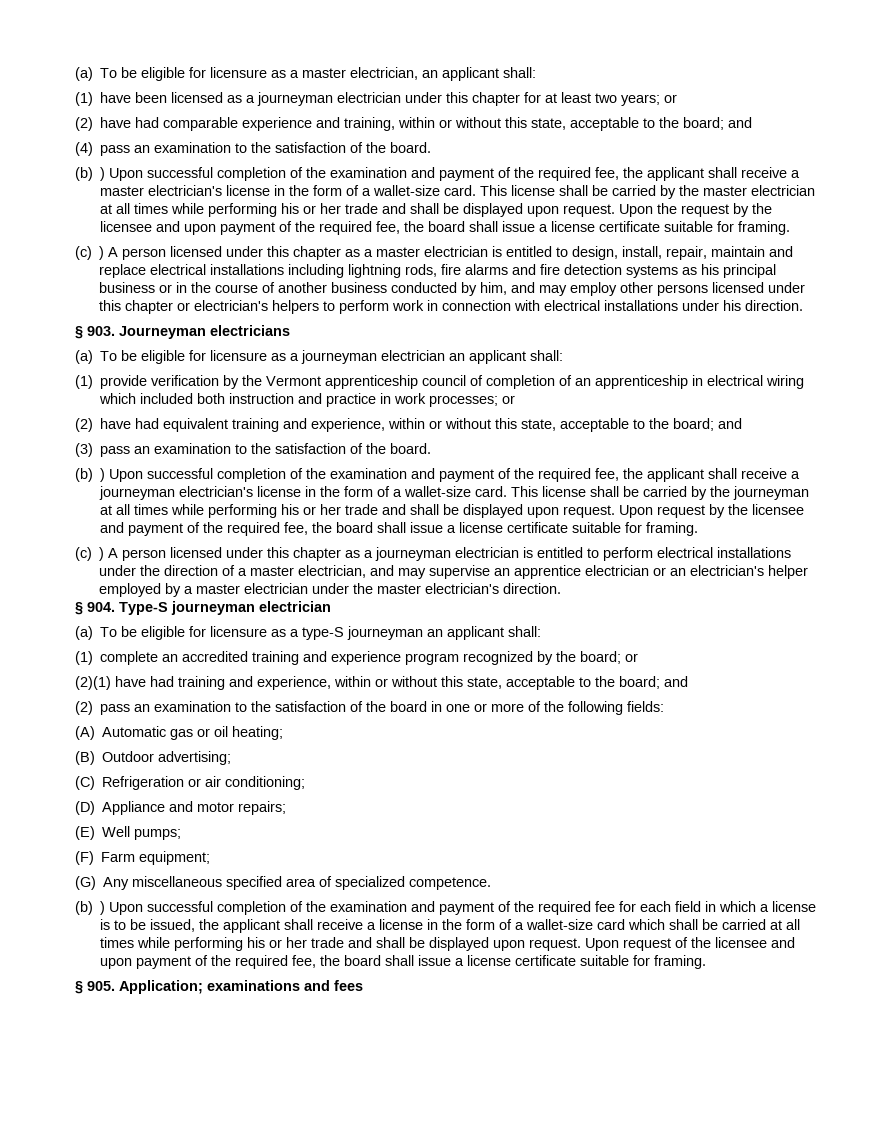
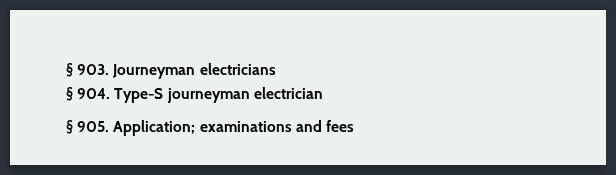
- (a) To be eligible for licensure as a master electrician, an applicant shall:
- (1) have been licensed as a journeyman electrician under this chapter for at least two years; or
- (2) have had comparable experience and training, within or without this state, acceptable to the board; and
- (4) pass an examination to the satisfaction of the board.
- (b) ) Upon successful completion of the examination and payment of the required fee, the applicant shall receive a master electrician's license in the form of a wallet-size card. This license shall be carried by the master electrician at all times while performing his or her trade and shall be displayed upon request. Upon the request by the licensee and upon payment of the required fee, the board shall issue a license certificate suitable for framing.
- (c) ) A person licensed under this chapter as a master electrician is entitled to design, install, repair, maintain and replace electrical installations including lightning rods, fire alarms and fire detection systems as his principal business or in the course of another business conducted by him, and may employ other persons licensed under this chapter or electrician's helpers to perform work in connection with electrical installations under his direction.
  § 903. Journeyman electricians
- (a) To be eligible for licensure as a journeyman electrician an applicant shall:
- (1) provide verification by the Vermont apprenticeship council of completion of an apprenticeship in electrical wiring which included both instruction and practice in work processes; or
- (2) have had equivalent training and experience, within or without this state, acceptable to the board; and
- (3) pass an examination to the satisfaction of the board.
- (b) ) Upon successful completion of the examination and payment of the required fee, the applicant shall receive a journeyman electrician's license in the form of a wallet-size card. This license shall be carried by the journeyman at all times while performing his or her trade and shall be displayed upon request. Upon request by the licensee and payment of the required fee, the board shall issue a license certificate suitable for framing.
- (c) ) A person licensed under this chapter as a journeyman electrician is entitled to perform electrical installations under the direction of a master electrician, and may supervise an apprentice electrician or an electrician's helper employed by a master electrician under the master electrician's direction.
- (a) To be eligible for licensure as a type-S journeyman an applicant shall:
- (1) complete an accredited training and experience program recognized by the board; or
- (2)(1) have had training and experience, within or without this state, acceptable to the board; and
- (2) pass an examination to the satisfaction of the board in one or more of the following fields:
- (A) Automatic gas or oil heating;
- (B) Outdoor advertising;
- (C) Refrigeration or air conditioning;
- (D) Appliance and motor repairs;
- (E) Well pumps;
- (F) Farm equipment;
- (G) Any miscellaneous specified area of specialized competence.
- (b) ) Upon successful completion of the examination and payment of the required fee for each field in which a license is to be issued, the applicant shall receive a license in the form of a wallet-size card which shall be carried at all times while performing his or her trade and shall be displayed upon request. Upon request of the licensee and upon payment of the required fee, the board shall issue a license certificate suitable for framing.

